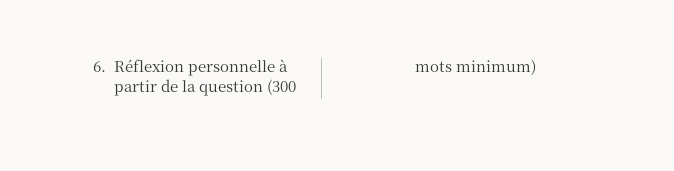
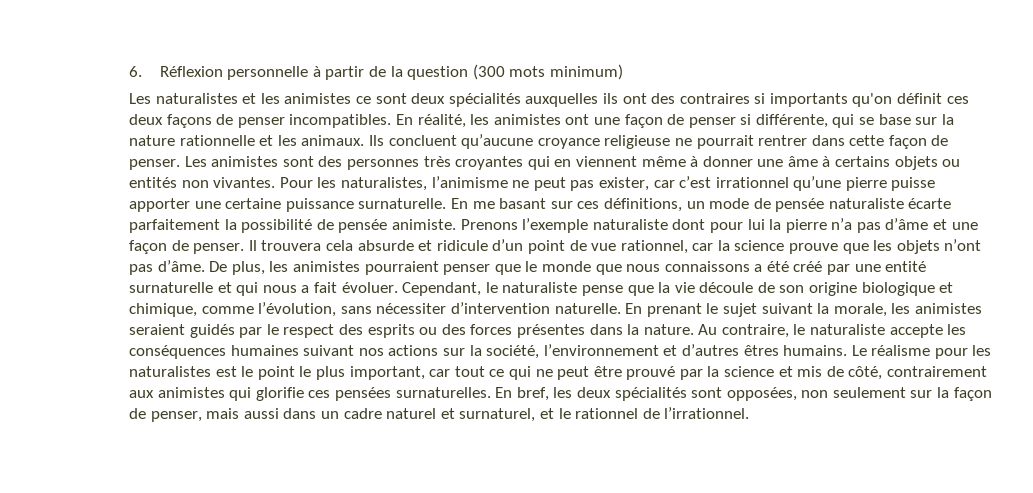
+ Les naturalistes et les animistes ce sont deux spécialités auxquelles ils ont des contraires si importants qu'on définit ces deux façons de penser incompatibles. En réalité, les animistes ont une façon de penser si différente, qui se base sur la nature rationnelle et les animaux. Ils concluent qu’aucune croyance religieuse ne pourrait rentrer dans cette façon de penser. Les animistes sont des personnes très croyantes qui en viennent même à donner une âme à certains objets ou entités non vivantes. Pour les naturalistes, l’animisme ne peut pas exister, car c’est irrationnel qu’une pierre puisse apporter une certaine puissance surnaturelle. En me basant sur ces définitions, un mode de pensée naturaliste écarte parfaitement la possibilité de pensée animiste. Prenons l’exemple naturaliste dont pour lui la pierre n’a pas d’âme et une façon de penser. Il trouvera cela absurde et ridicule d’un point de vue rationnel, car la science prouve que les objets n’ont pas d’âme. De plus, les animistes pourraient penser que le monde que nous connaissons a été créé par une entité surnaturelle et qui nous a fait évoluer. Cependant, le naturaliste pense que la vie découle de son origine biologique et chimique, comme l’évolution, sans nécessiter d’intervention naturelle. En prenant le sujet suivant la morale, les animistes seraient guidés par le respect des esprits ou des forces présentes dans la nature. Au contraire, le naturaliste accepte les conséquences humaines suivant nos actions sur la société, l’environnement et d’autres êtres humains. Le réalisme pour les naturalistes est le point le plus important, car tout ce qui ne peut être prouvé par la science et mis de côté, contrairement aux animistes qui glorifie ces pensées surnaturelles. En bref, les deux spécialités sont opposées, non seulement sur la façon de penser, mais aussi dans un cadre naturel et surnaturel, et le rationnel de l’irrationnel.

